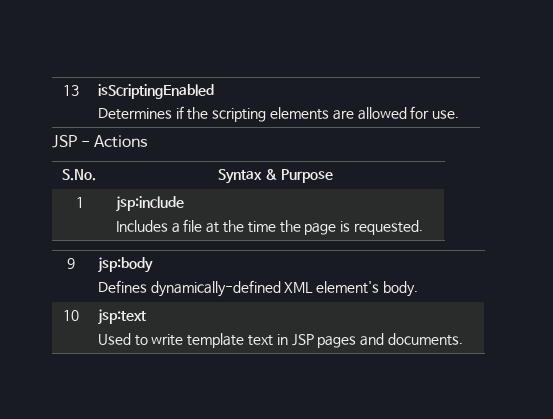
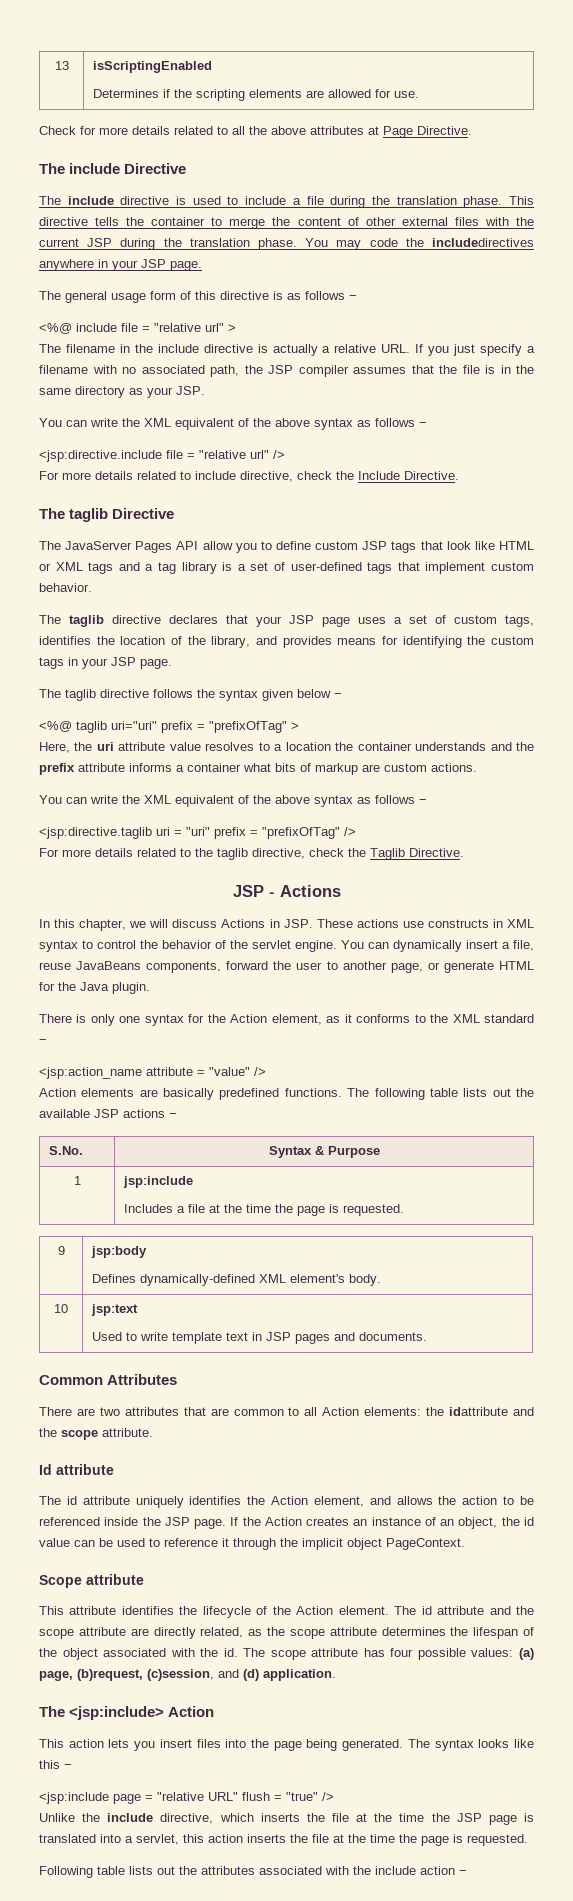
+ Check for more details related to all the above attributes at Page Directive.
+ The include Directive
+ The include directive is used to include a file during the translation phase. This directive tells the container to merge the content of other external files with the current JSP during the translation phase. You may code the includedirectives anywhere in your JSP page.
+ The general usage form of this directive is as follows −
+ <%@ include file = "relative url" >
+ The filename in the include directive is actually a relative URL. If you just specify a filename with no associated path, the JSP compiler assumes that the file is in the same directory as your JSP.
+ You can write the XML equivalent of the above syntax as follows −
+ <jsp:directive.include file = "relative url" />
+ For more details related to include directive, check the Include Directive.
+ The taglib Directive
+ The JavaServer Pages API allow you to define custom JSP tags that look like HTML or XML tags and a tag library is a set of user-defined tags that implement custom behavior.
+ The taglib directive declares that your JSP page uses a set of custom tags, identifies the location of the library, and provides means for identifying the custom tags in your JSP page.
+ The taglib directive follows the syntax given below −
+ <%@ taglib uri="uri" prefix = "prefixOfTag" >
+ Here, the uri attribute value resolves to a location the container understands and the prefix attribute informs a container what bits of markup are custom actions.
+ You can write the XML equivalent of the above syntax as follows −
+ <jsp:directive.taglib uri = "uri" prefix = "prefixOfTag" />
+ For more details related to the taglib directive, check the Taglib Directive.
  JSP - Actions
+ In this chapter, we will discuss Actions in JSP. These actions use constructs in XML syntax to control the behavior of the servlet engine. You can dynamically insert a file, reuse JavaBeans components, forward the user to another page, or generate HTML for the Java plugin.
+ There is only one syntax for the Action element, as it conforms to the XML standard −
+ <jsp:action_name attribute = "value" />
+ Action elements are basically predefined functions. The following table lists out the available JSP actions −
+ Common Attributes
+ There are two attributes that are common to all Action elements: the idattribute and the scope attribute.
+ Id attribute
+ The id attribute uniquely identifies the Action element, and allows the action to be referenced inside the JSP page. If the Action creates an instance of an object, the id value can be used to reference it through the implicit object PageContext.
+ Scope attribute
+ This attribute identifies the lifecycle of the Action element. The id attribute and the scope attribute are directly related, as the scope attribute determines the lifespan of the object associated with the id. The scope attribute has four possible values: (a) page, (b)request, (c)session, and (d) application.
+ The <jsp:include> Action
+ This action lets you insert files into the page being generated. The syntax looks like this −
+ <jsp:include page = "relative URL" flush = "true" />
+ Unlike the include directive, which inserts the file at the time the JSP page is translated into a servlet, this action inserts the file at the time the page is requested.
+ Following table lists out the attributes associated with the include action −

